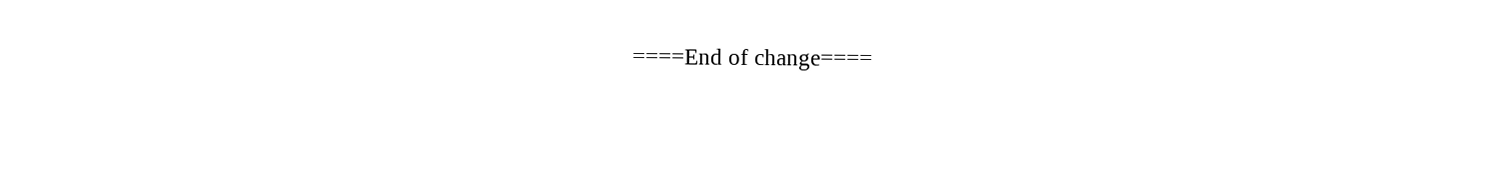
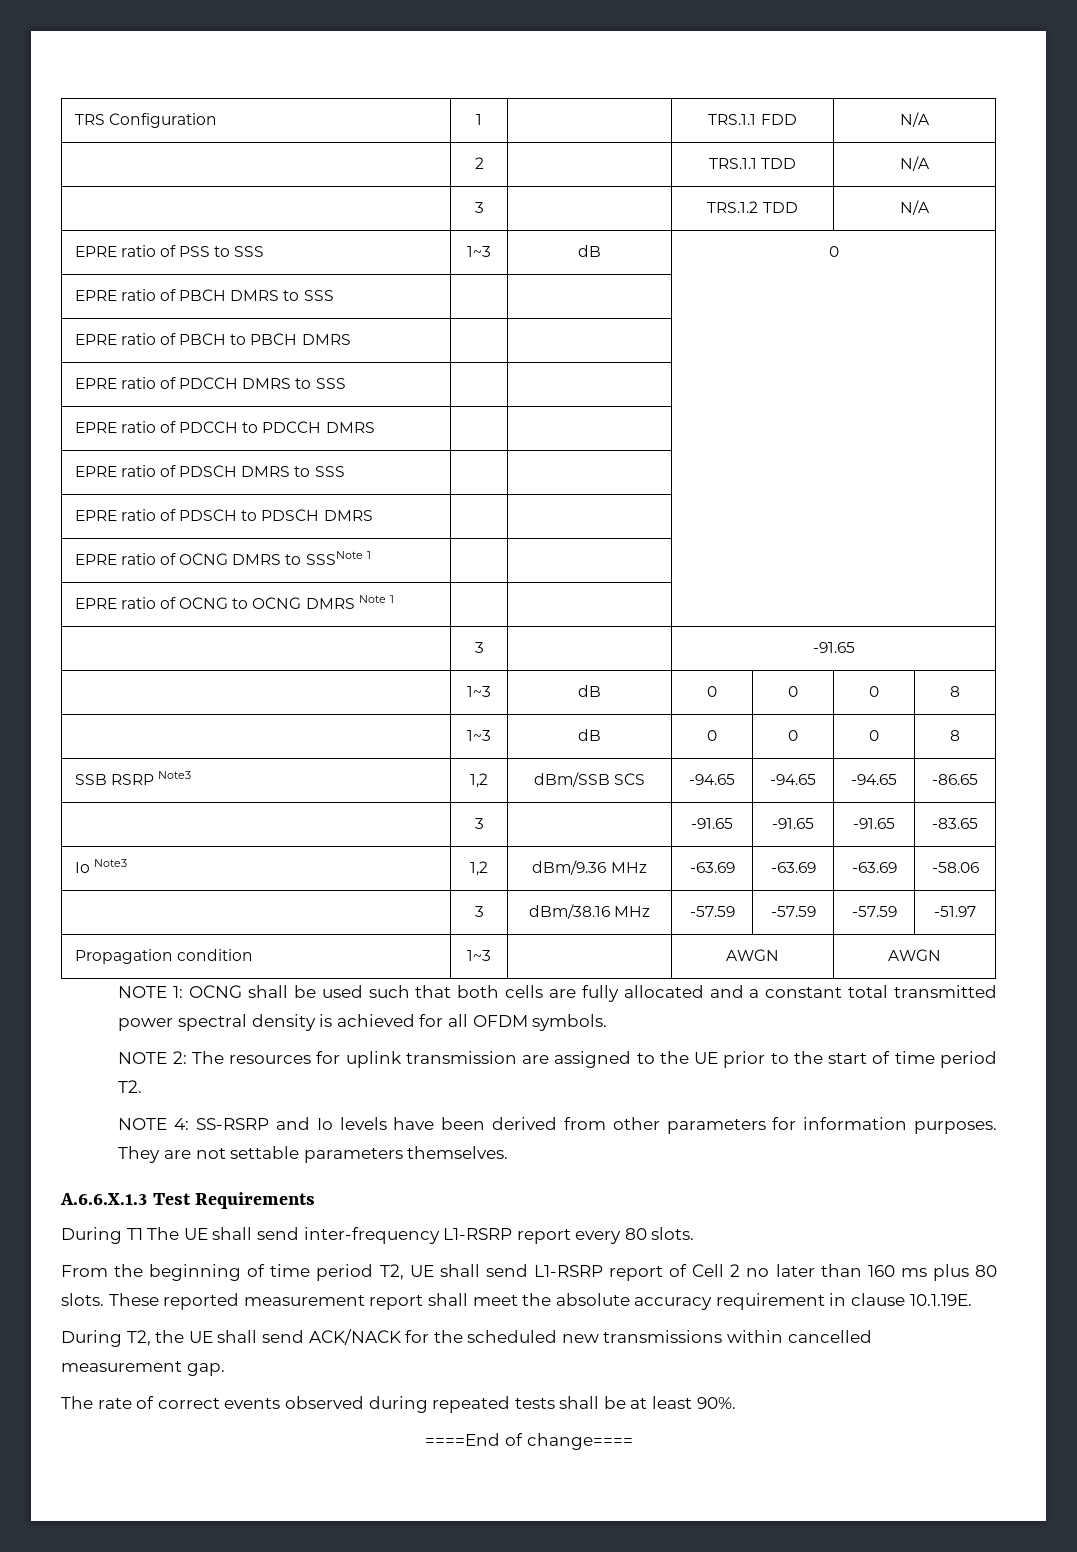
+ TRS Configuration | 1 | | TRS.1.1 FDD | N/A
+ | 2 | | TRS.1.1 TDD | N/A
+ | 3 | | TRS.1.2 TDD | N/A
+ EPRE ratio of PSS to SSS | 1~3 | dB | 0
+ EPRE ratio of PBCH DMRS to SSS | | |
+ EPRE ratio of PBCH to PBCH DMRS | | |
+ EPRE ratio of PDCCH DMRS to SSS | | |
+ EPRE ratio of PDCCH to PDCCH DMRS | | |
+ EPRE ratio of PDSCH DMRS to SSS | | |
+ EPRE ratio of PDSCH to PDSCH DMRS | | |
+ EPRE ratio of OCNG DMRS to SSSNote 1 | | |
+ EPRE ratio of OCNG to OCNG DMRS Note 1 | | |
+ | 3 | | -91.65
+ | 1~3 | dB | 0 | 0 | 0 | 8
+ | 1~3 | dB | 0 | 0 | 0 | 8
+ SSB RSRP Note3 | 1,2 | dBm/SSB SCS | -94.65 | -94.65 | -94.65 | -86.65
+ | 3 | | -91.65 | -91.65 | -91.65 | -83.65
+ Io Note3 | 1,2 | dBm/9.36 MHz | -63.69 | -63.69 | -63.69 | -58.06
+ | 3 | dBm/38.16 MHz | -57.59 | -57.59 | -57.59 | -51.97
+ Propagation condition | 1~3 | | AWGN | AWGN
+ NOTE 1: OCNG shall be used such that both cells are fully allocated and a constant total transmitted power spectral density is achieved for all OFDM symbols.
+ NOTE 2: The resources for uplink transmission are assigned to the UE prior to the start of time period T2.
+ NOTE 4: SS-RSRP and Io levels have been derived from other parameters for information purposes. They are not settable parameters themselves.
+ A.6.6.X.1.3 Test Requirements
+ During T1 The UE shall send inter-frequency L1-RSRP report every 80 slots.
+ From the beginning of time period T2, UE shall send L1-RSRP report of Cell 2 no later than 160 ms plus 80 slots. These reported measurement report shall meet the absolute accuracy requirement in clause 10.1.19E.
+ During T2, the UE shall send ACK/NACK for the scheduled new transmissions within cancelled measurement gap.
+ The rate of correct events observed during repeated tests shall be at least 90%.

